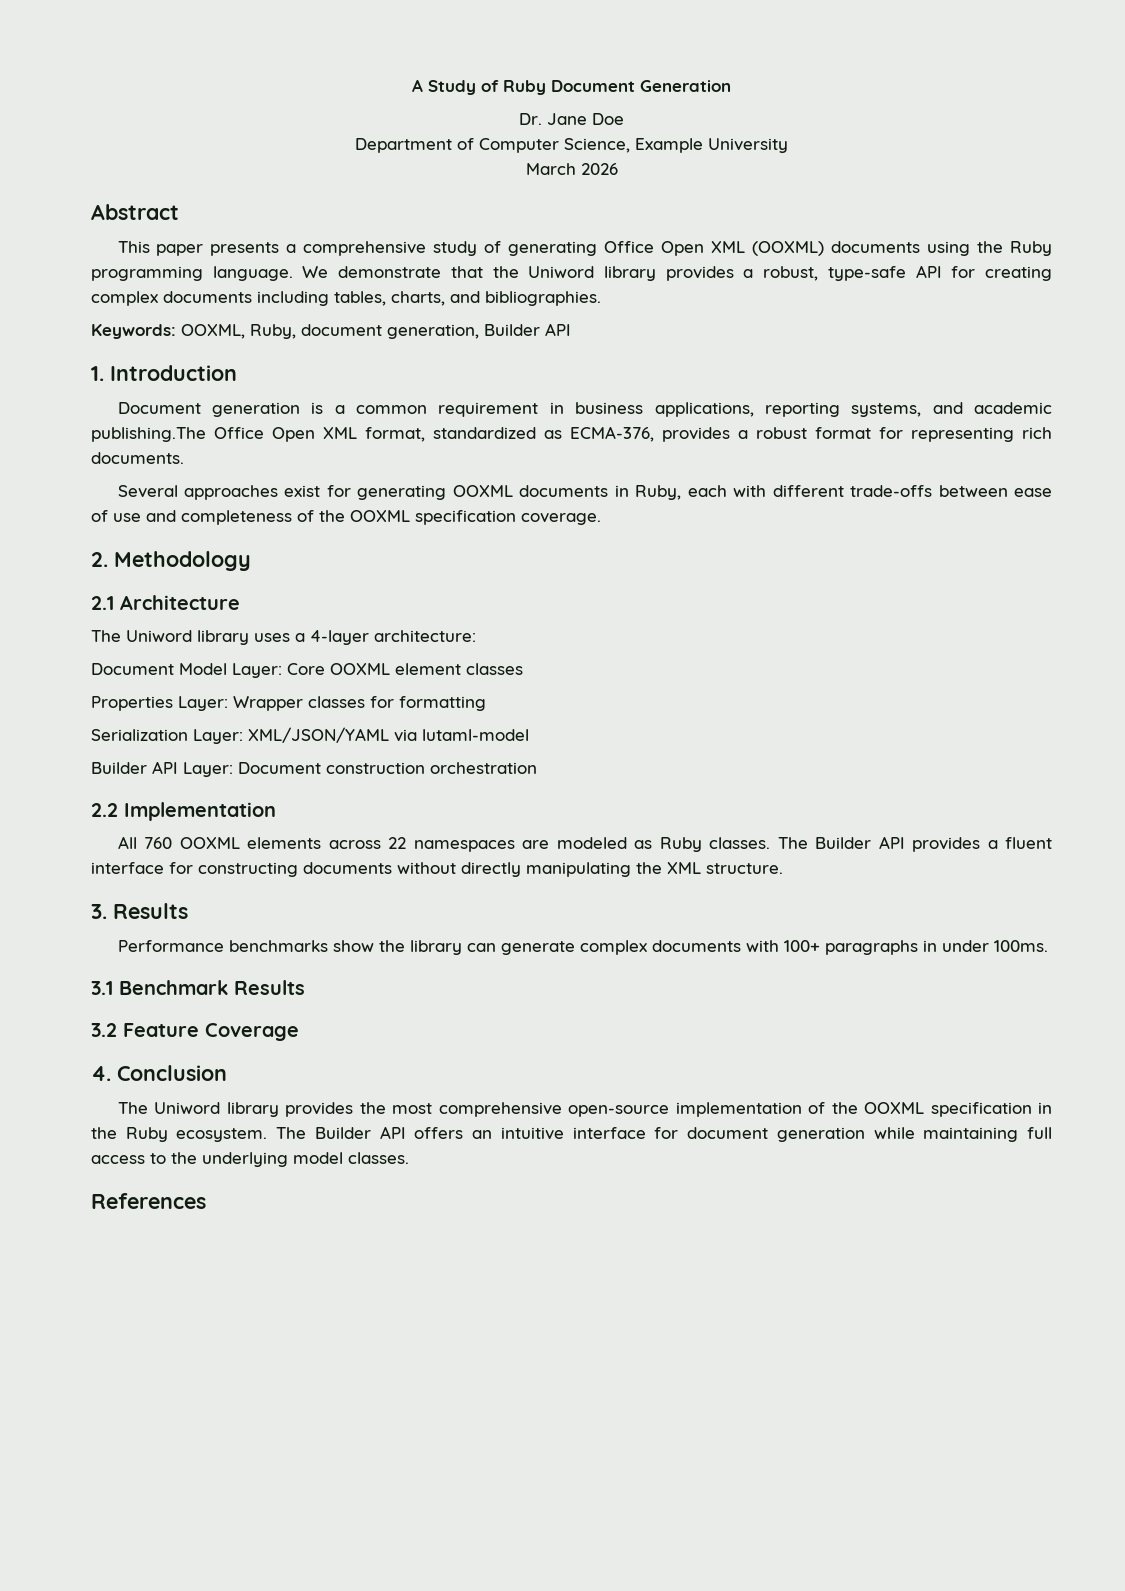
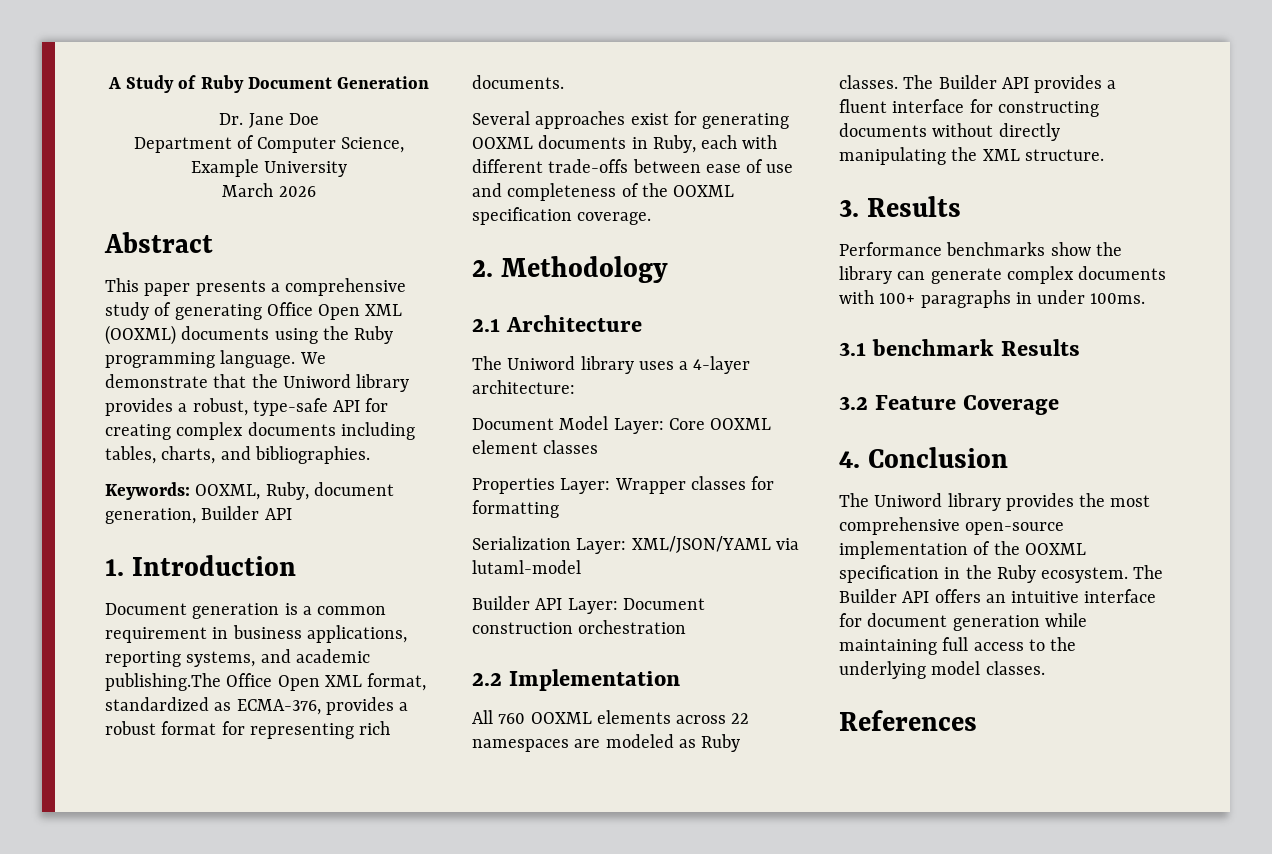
- 3.1 Benchmark Results
+ 3.1 benchmark Results

